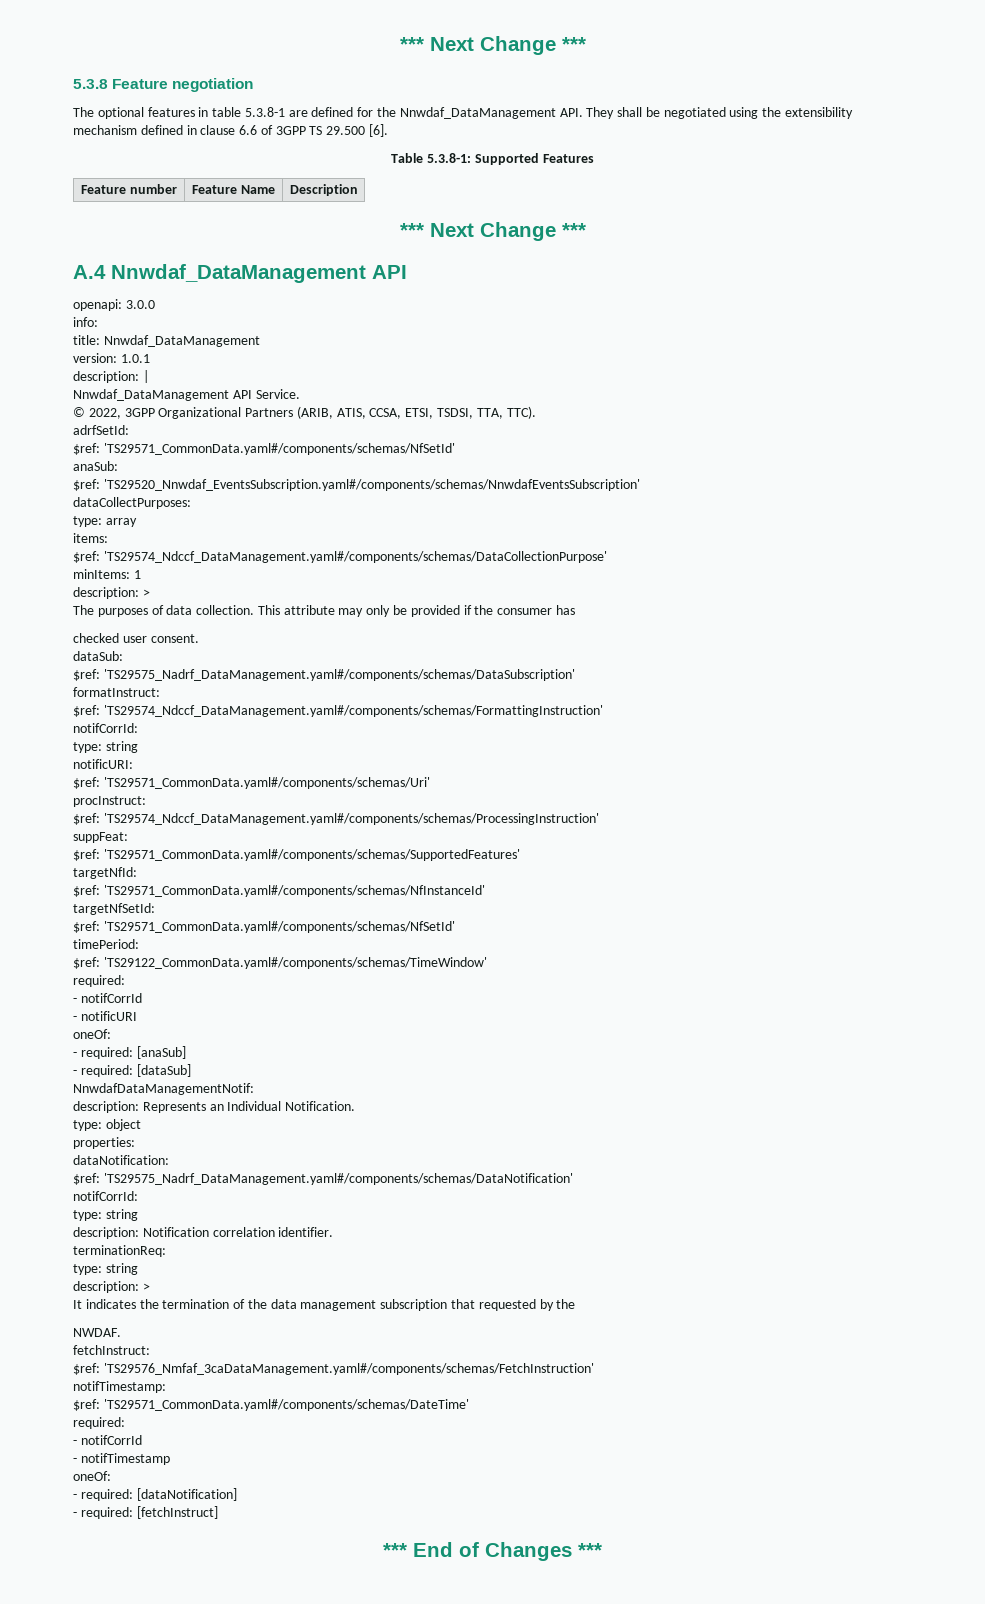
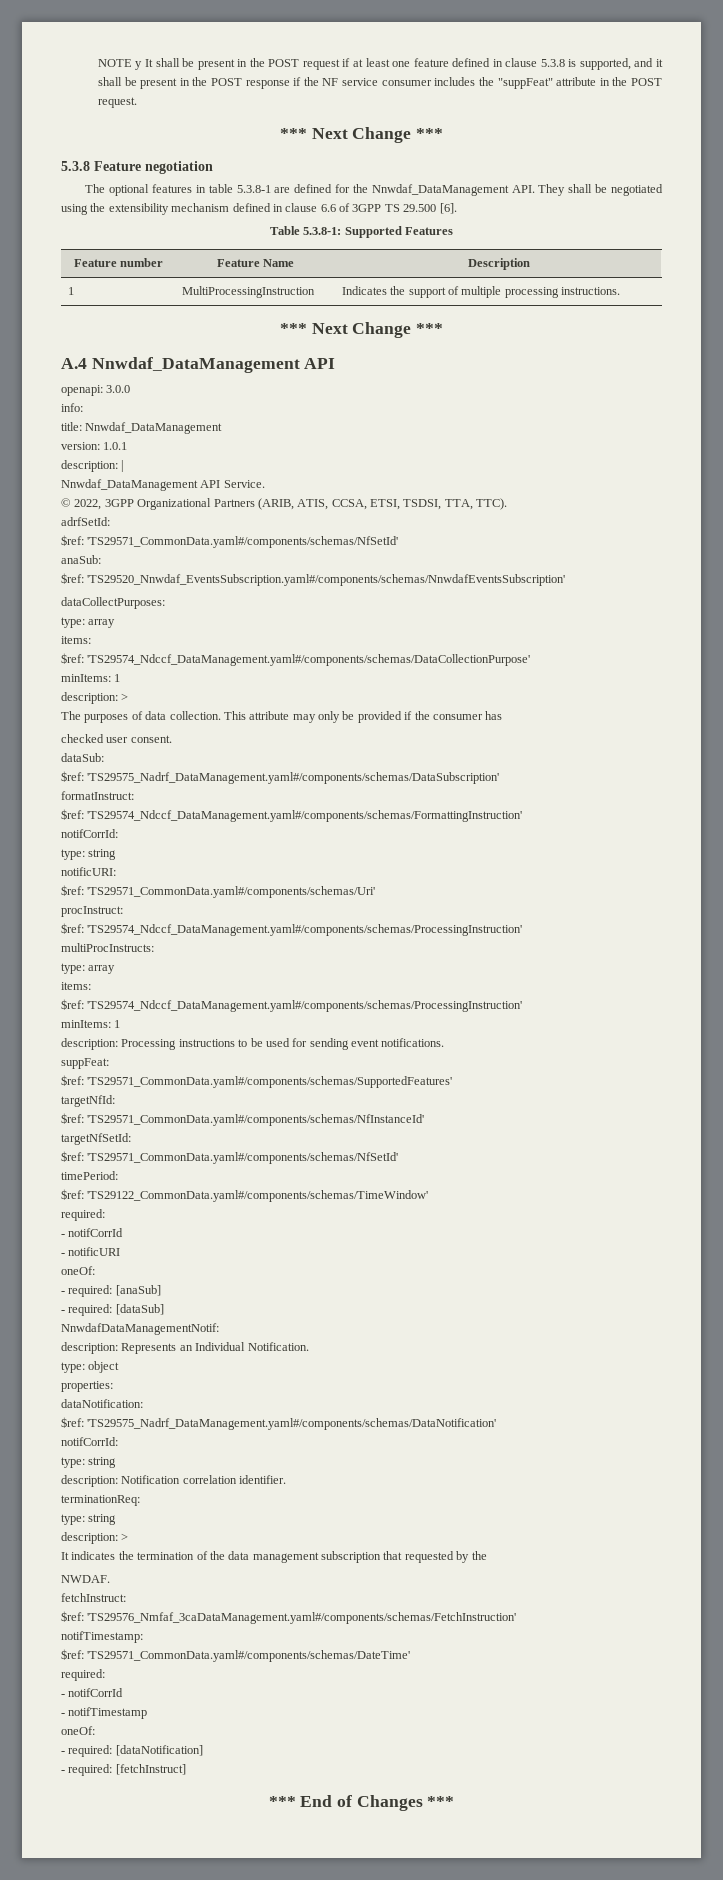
+ NOTE y It shall be present in the POST request if at least one feature defined in clause 5.3.8 is supported, and it shall be present in the POST response if the NF service consumer includes the "suppFeat" attribute in the POST request.
+ 1 | MultiProcessingInstruction | Indicates the support of multiple processing instructions.
+ multiProcInstructs:
+ type: array
+ items:
+ $ref: 'TS29574_Ndccf_DataManagement.yaml#/components/schemas/ProcessingInstruction'
+ minItems: 1
+ description: Processing instructions to be used for sending event notifications.

